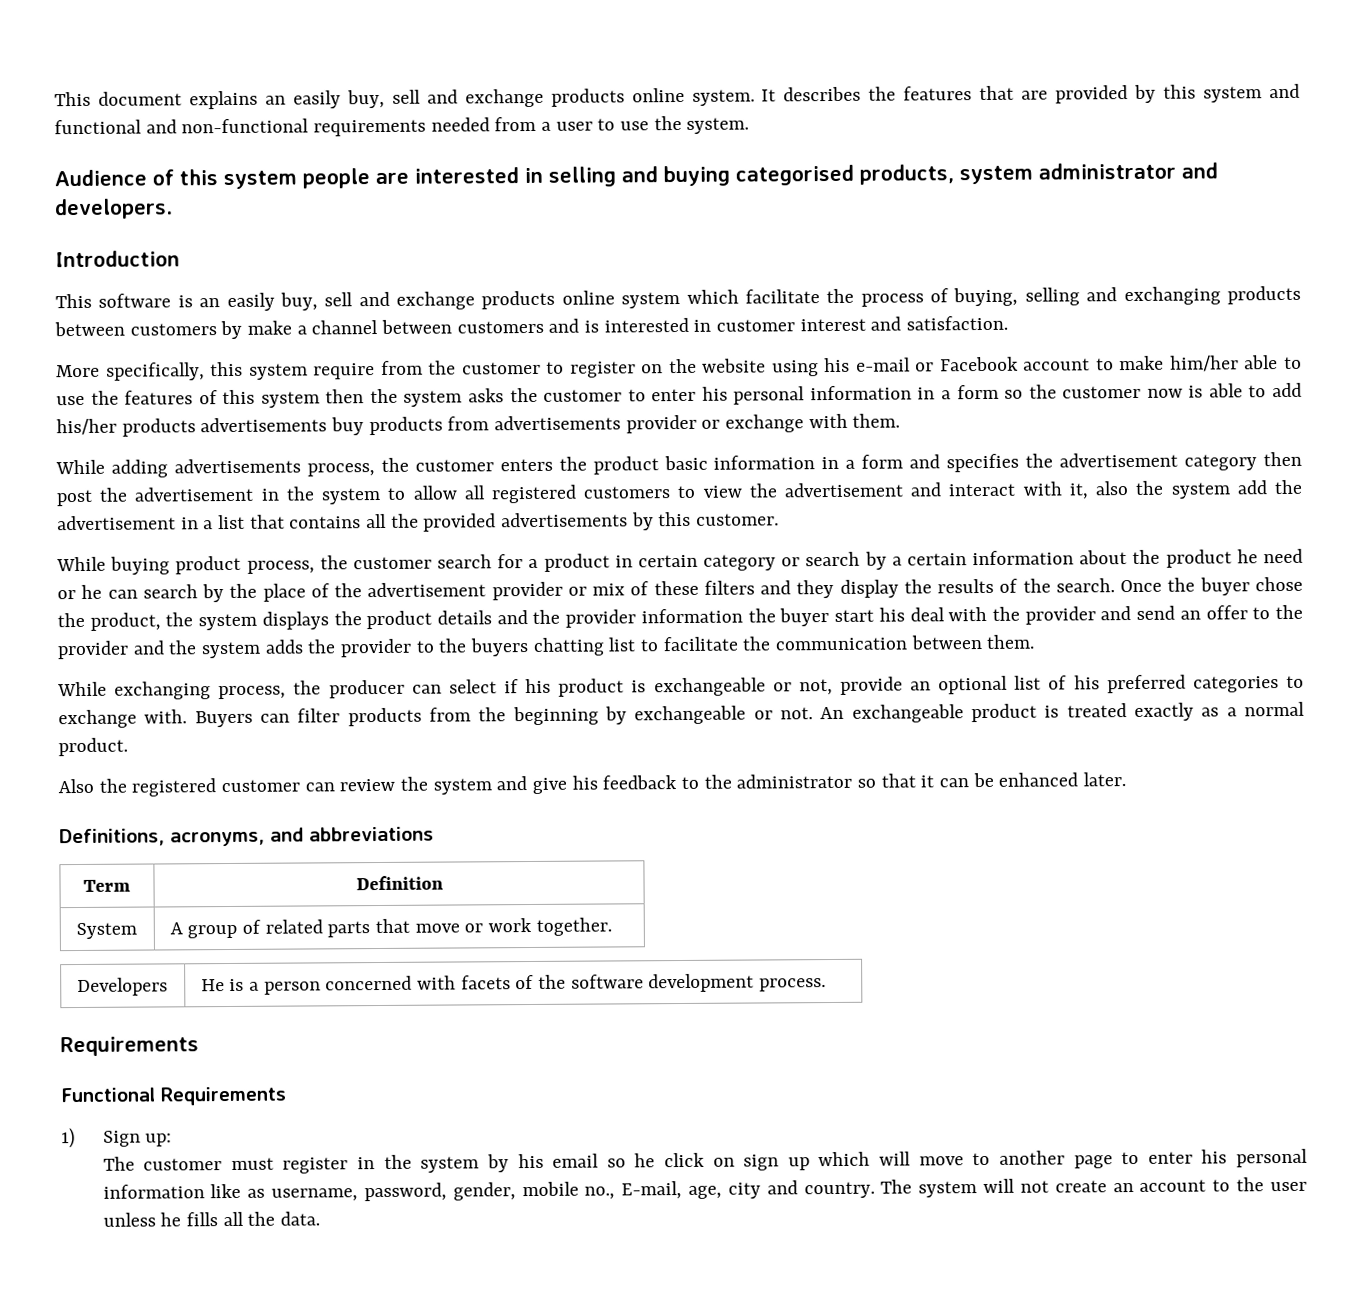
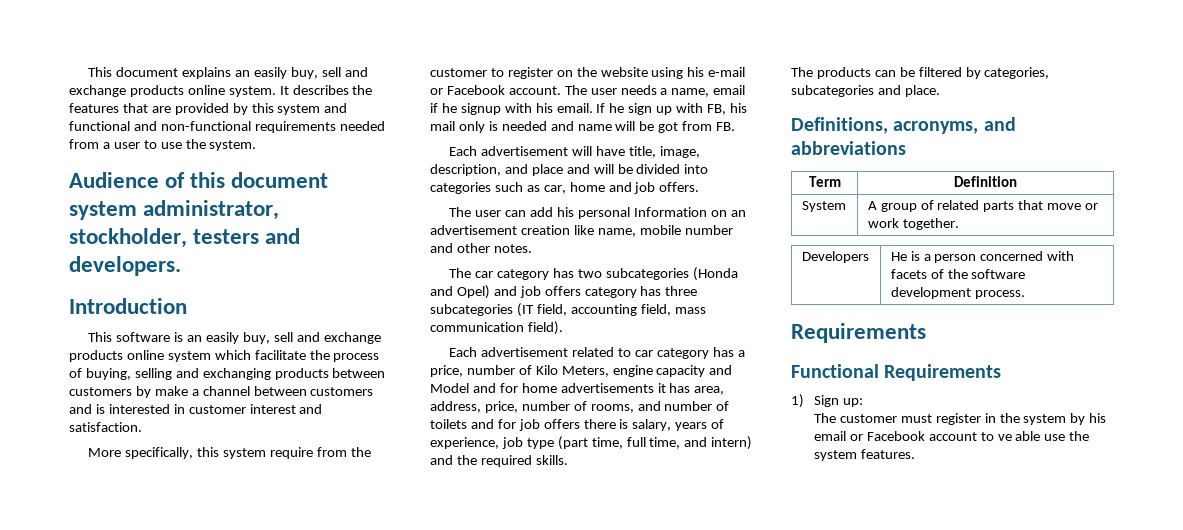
- Audience of this system people are interested in selling and buying categorised products, system administrator and developers.
+ Audience of this document system administrator, stockholder, testers and developers.
- More specifically, this system require from the customer to register on the website using his e-mail or Facebook account to make him/her able to use the features of this system then the system asks the customer to enter his personal information in a form so the customer now is able to add his/her products advertisements buy products from advertisements provider or exchange with them.
- While adding advertisements process, the customer enters the product basic information in a form and specifies the advertisement category then post the advertisement in the system to allow all registered customers to view the advertisement and interact with it, also the system add the advertisement in a list that contains all the provided advertisements by this customer.
- While buying product process, the customer search for a product in certain category or search by a certain information about the product he need or he can search by the place of the advertisement provider or mix of these filters and they display the results of the search. Once the buyer chose the product, the system displays the product details and the provider information the buyer start his deal with the provider and send an offer to the provider and the system adds the provider to the buyers chatting list to facilitate the communication between them.
- While exchanging process, the producer can select if his product is exchangeable or not, provide an optional list of his preferred categories to exchange with. Buyers can filter products from the beginning by exchangeable or not. An exchangeable product is treated exactly as a normal product.
- Also the registered customer can review the system and give his feedback to the administrator so that it can be enhanced later.
+ More specifically, this system require from the customer to register on the website using his e-mail or Facebook account. The user needs a name, email if he signup with his email. If he sign up with FB, his mail only is needed and name will be got from FB.
+ Each advertisement will have title, image, description, and place and will be divided into categories such as car, home and job offers.
+ The user can add his personal Information on an advertisement creation like name, mobile number and other notes.
+ The car category has two subcategories (Honda and Opel) and job offers category has three subcategories (IT field, accounting field, mass communication field).
+ Each advertisement related to car category has a price, number of Kilo Meters, engine capacity and Model and for home advertisements it has area, address, price, number of rooms, and number of toilets and for job offers there is salary, years of experience, job type (part time, full time, and intern) and the required skills.
+ The products can be filtered by categories, subcategories and place.
- The customer must register in the system by his email so he click on sign up which will move to another page to enter his personal information like as username, password, gender, mobile no., E-mail, age, city and country. The system will not create an account to the user unless he fills all the data.
+ The customer must register in the system by his email or Facebook account to ve able use the system features.

